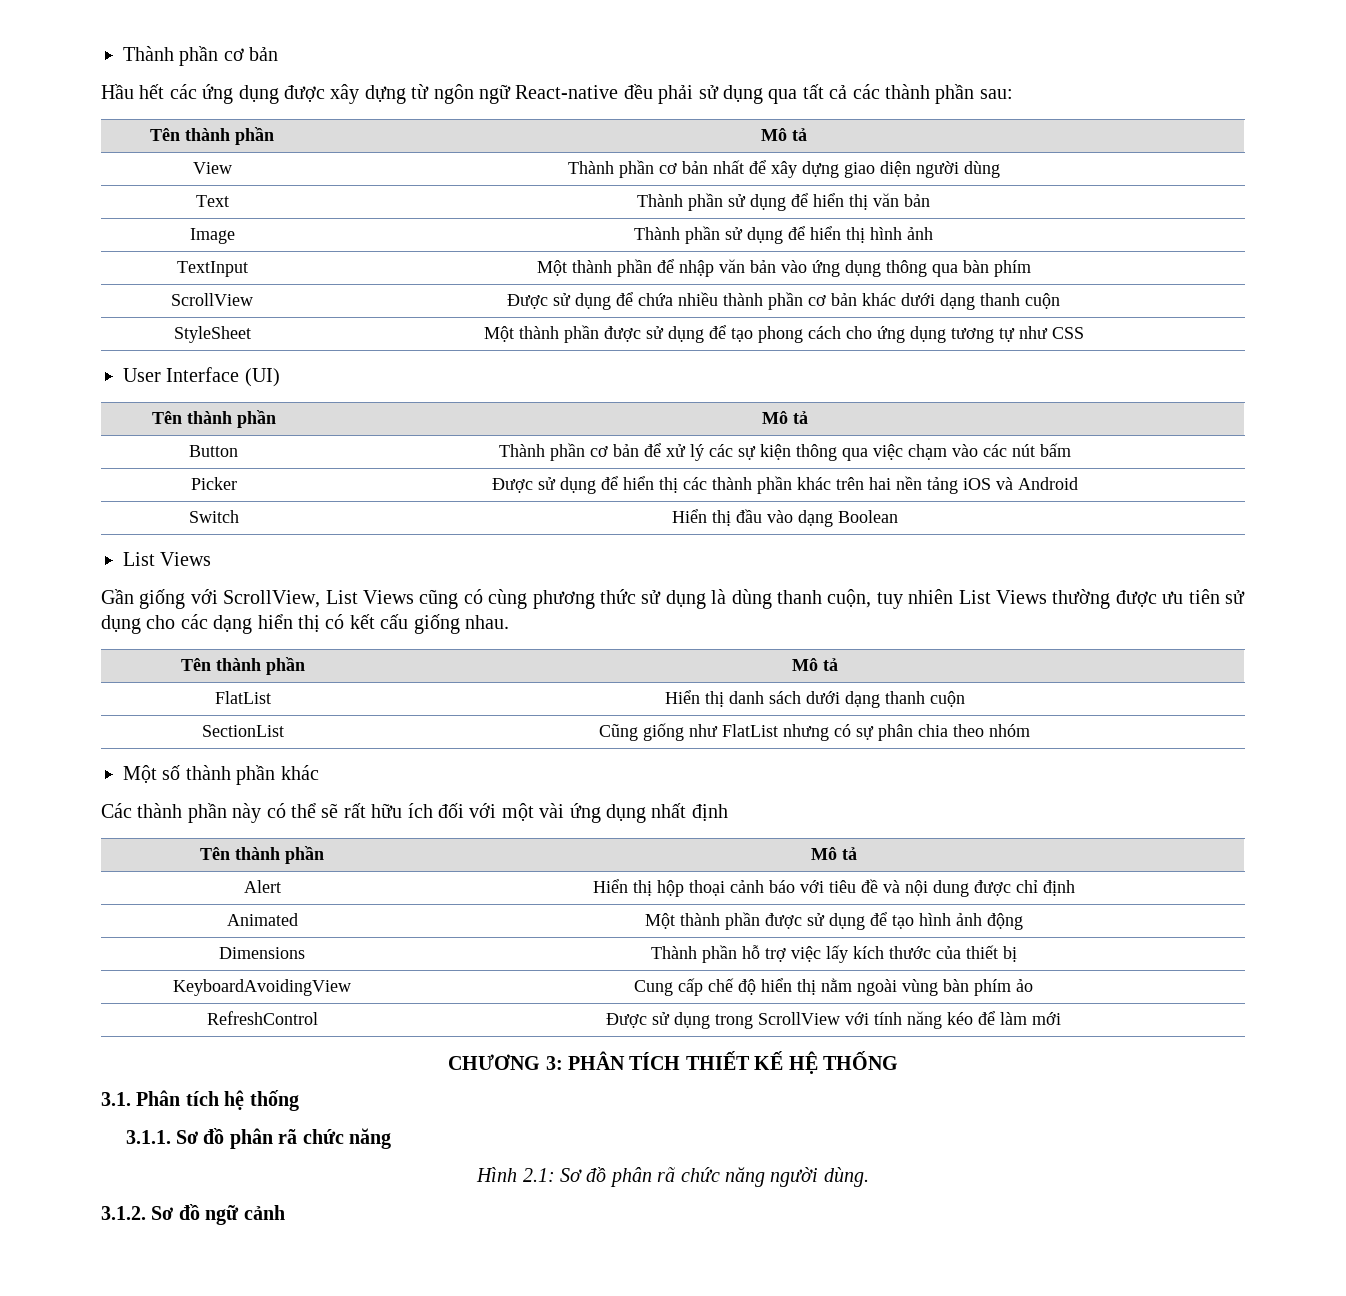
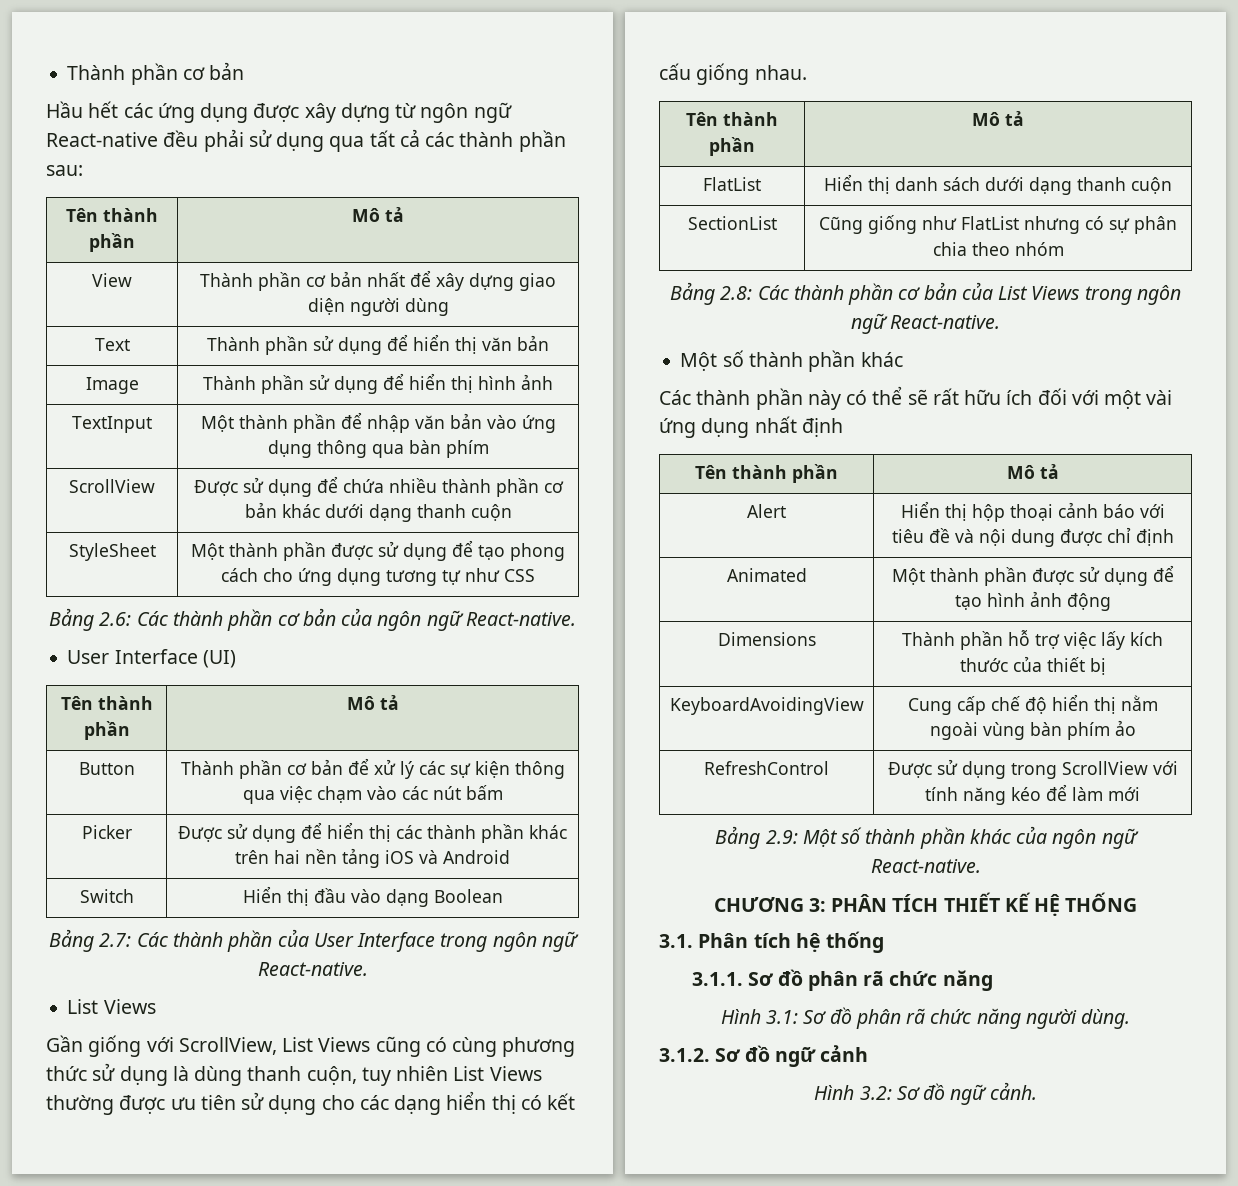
+ Bảng 2.6: Các thành phần cơ bản của ngôn ngữ React-native.
+ Bảng 2.7: Các thành phần của User Interface trong ngôn ngữ React-native.
+ Bảng 2.8: Các thành phần cơ bản của List Views trong ngôn ngữ React-native.
+ Bảng 2.9: Một số thành phần khác của ngôn ngữ React-native.
- Hình 2.1: Sơ đồ phân rã chức năng người dùng.
+ Hình 3.1: Sơ đồ phân rã chức năng người dùng.
+ Hình 3.2: Sơ đồ ngữ cảnh.

